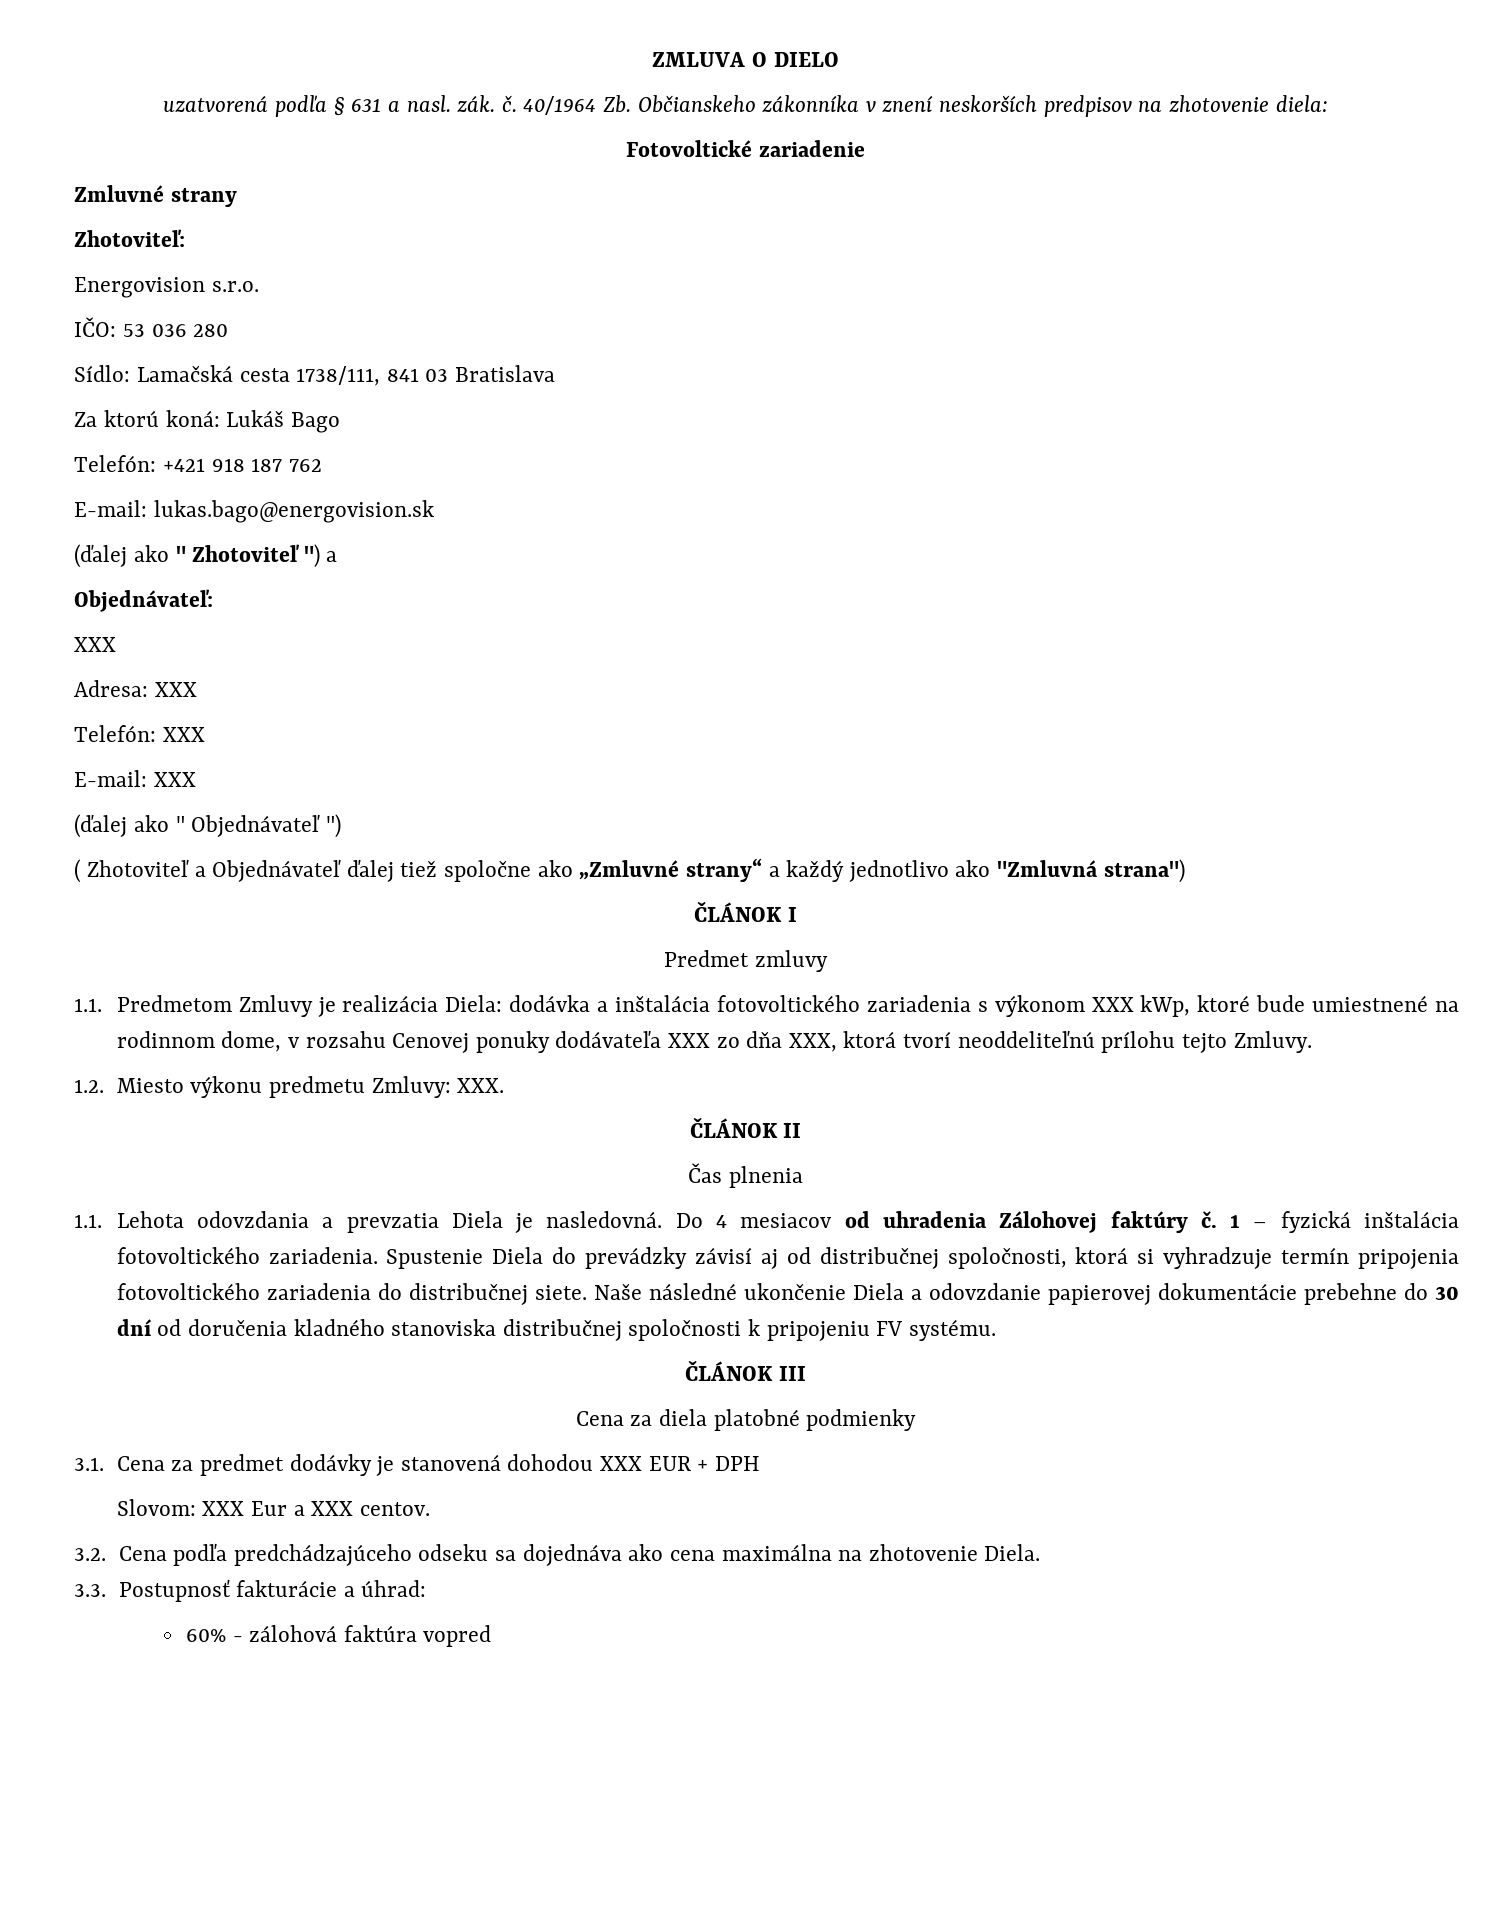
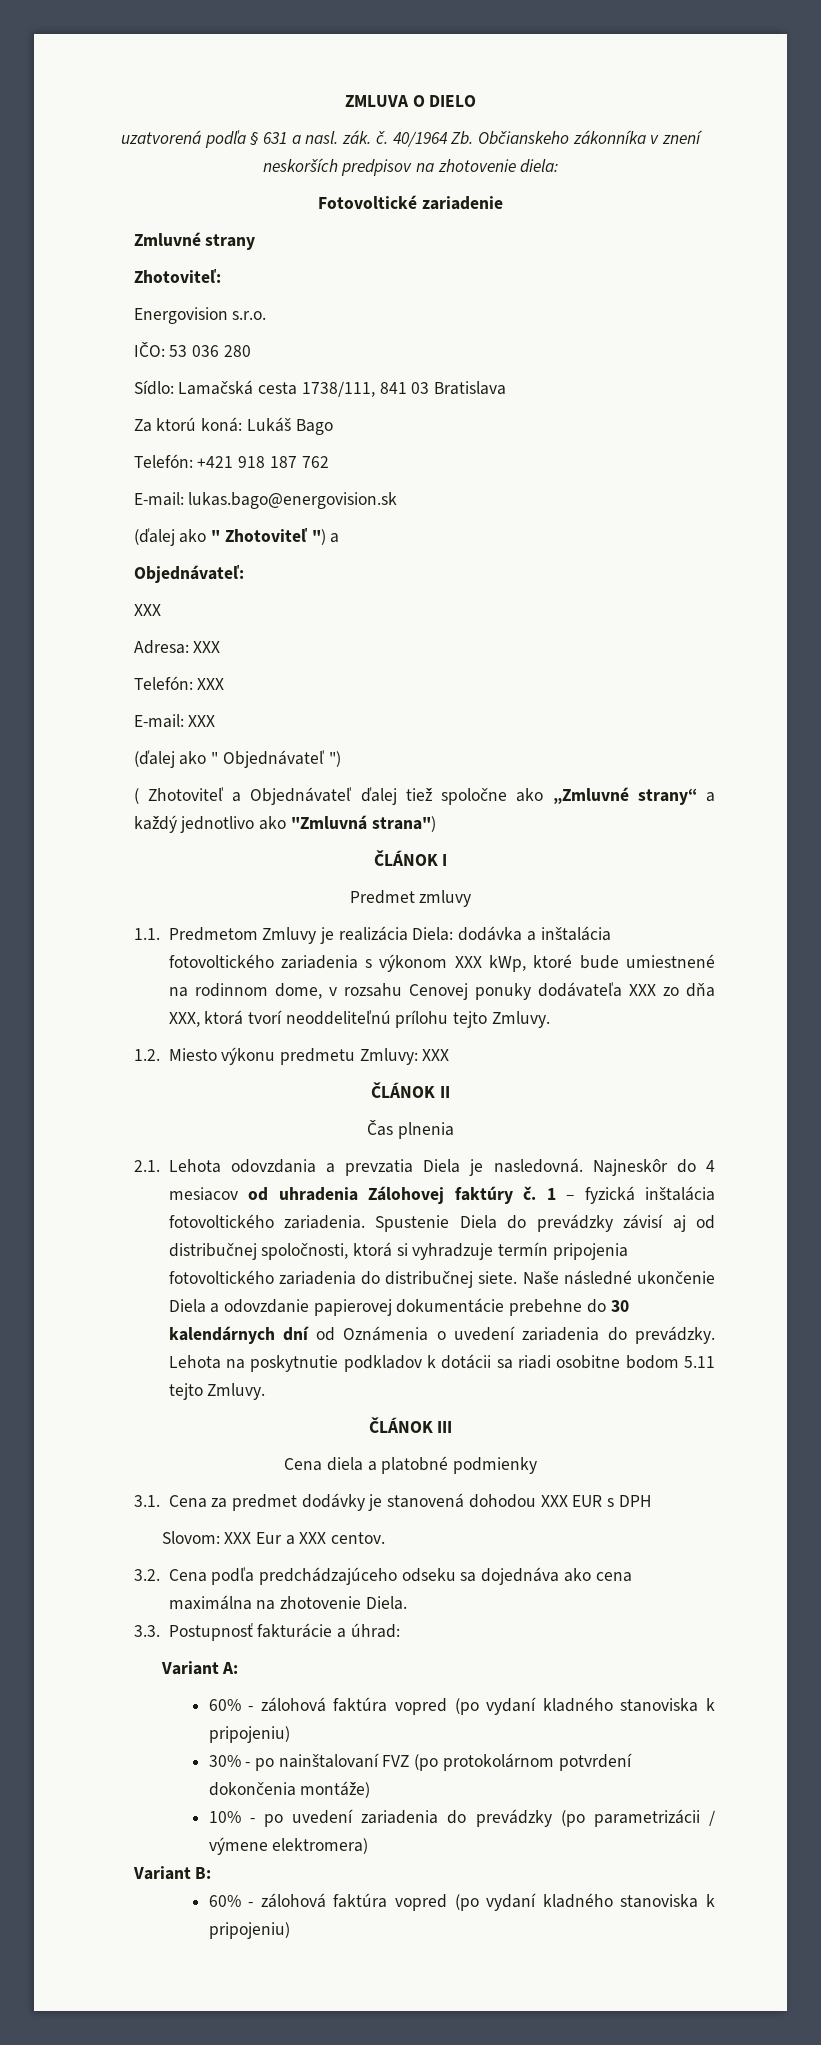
- 1.2. Miesto výkonu predmetu Zmluvy: XXX.
+ 1.2. Miesto výkonu predmetu Zmluvy: XXX
- 1.1. Lehota odovzdania a prevzatia Diela je nasledovná.
+ 2.1. Lehota odovzdania a prevzatia Diela je nasledovná.
- Do 4 mesiacov od uhradenia Zálohovej faktúry č.
+ Najneskôr do 4 mesiacov od uhradenia Zálohovej faktúry č.
- Naše následné ukončenie Diela a odovzdanie papierovej dokumentácie prebehne do 30 dní od doručenia kladného stanoviska distribučnej spoločnosti k pripojeniu FV systému.
+ Naše následné ukončenie Diela a odovzdanie papierovej dokumentácie prebehne do 30 kalendárnych dní od Oznámenia o uvedení zariadenia do prevádzky. Lehota na poskytnutie podkladov k dotácii sa riadi osobitne bodom 5.11 tejto Zmluvy.
- Cena za diela platobné podmienky
+ Cena diela a platobné podmienky
- 3.1. Cena za predmet dodávky je stanovená dohodou XXX EUR + DPH
+ 3.1. Cena za predmet dodávky je stanovená dohodou XXX EUR s DPH
- 60% - zálohová faktúra vopred
+ Variant A:
+ 60% - zálohová faktúra vopred (po vydaní kladného stanoviska k pripojeniu)
+ 30% - po nainštalovaní FVZ (po protokolárnom potvrdení dokončenia montáže)
+ 10% - po uvedení zariadenia do prevádzky (po parametrizácii / výmene elektromera)
+ Variant B:
+ 60% - zálohová faktúra vopred (po vydaní kladného stanoviska k pripojeniu)

